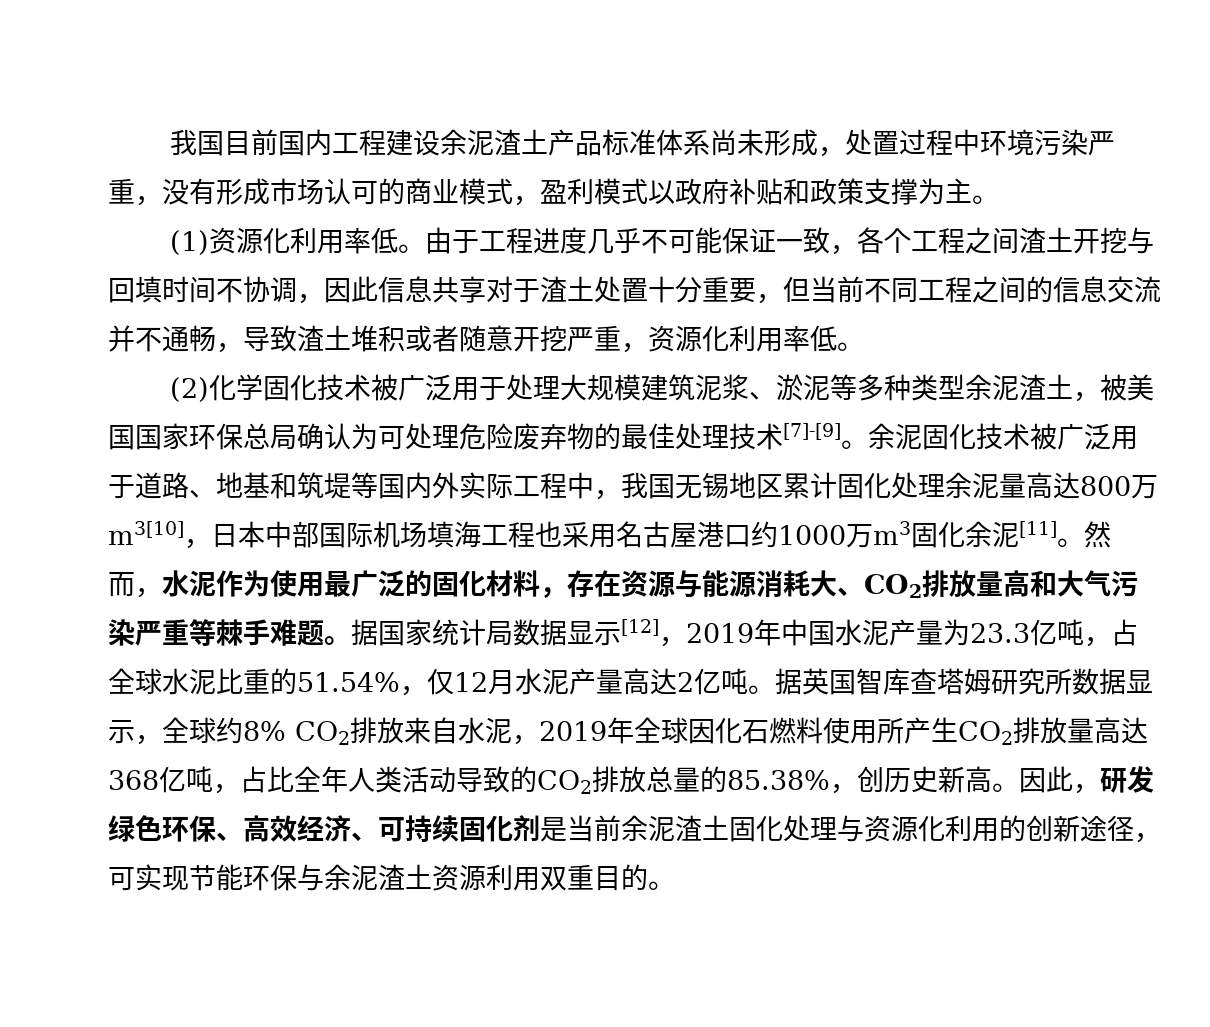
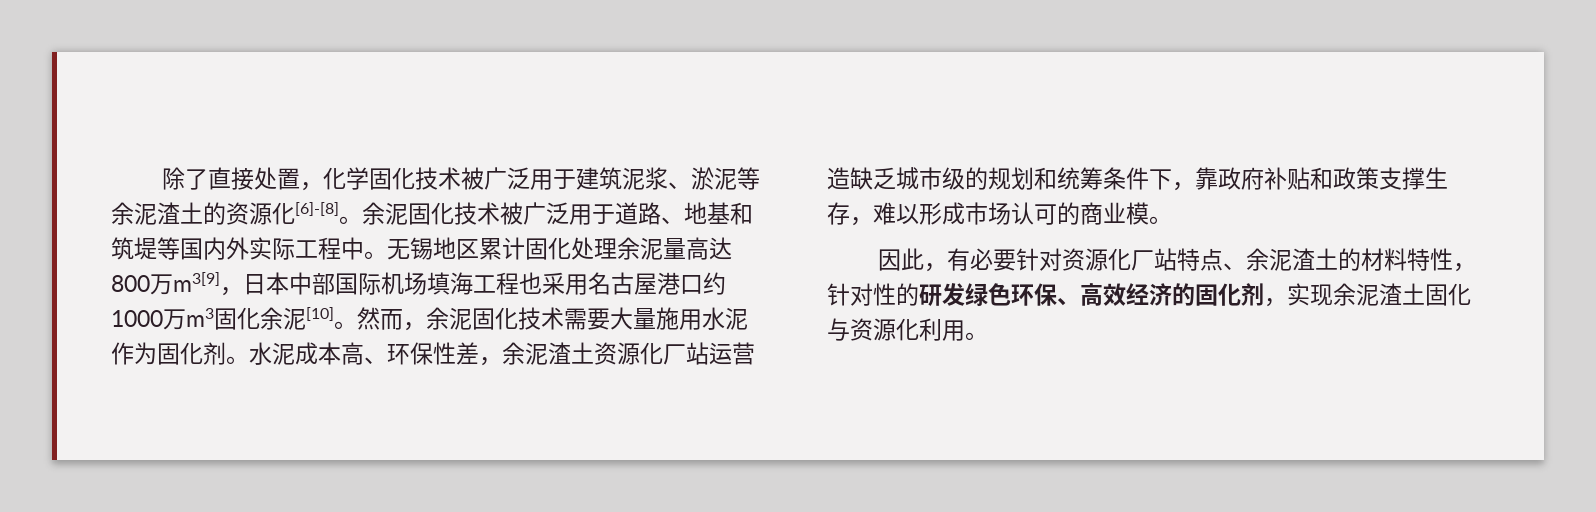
- 我国目前国内工程建设余泥渣土产品标准体系尚未形成，处置过程中环境污染严重，没有形成市场认可的商业模式，盈利模式以政府补贴和政策支撑为主。
- (1)资源化利用率低。由于工程进度几乎不可能保证一致，各个工程之间渣土开挖与回填时间不协调，因此信息共享对于渣土处置十分重要，但当前不同工程之间的信息交流并不通畅，导致渣土堆积或者随意开挖严重，资源化利用率低。
- (2)化学固化技术被广泛用于处理大规模建筑泥浆、淤泥等多种类型余泥渣土，被美国国家环保总局确认为可处理危险废弃物的最佳处理技术[7]-[9]。
+ 除了直接处置，化学固化技术被广泛用于建筑泥浆、淤泥等余泥渣土的资源化[6]-[8]。
- 余泥固化技术被广泛用于道路、地基和筑堤等国内外实际工程中，我国无锡地区累计固化处理余泥量高达800万m3[10]，日本中部国际机场填海工程也采用名古屋港口约1000万m3固化余泥[11]。
+ 余泥固化技术被广泛用于道路、地基和筑堤等国内外实际工程中。无锡地区累计固化处理余泥量高达800万m3[9]，日本中部国际机场填海工程也采用名古屋港口约1000万m3固化余泥[10]。
- 然而，水泥作为使用最广泛的固化材料，存在资源与能源消耗大、CO2排放量高和大气污染严重等棘手难题。据国家统计局数据显示[12]，2019年中国水泥产量为23.3亿吨，占全球水泥比重的51.54%，仅12月水泥产量高达2亿吨。据英国智库查塔姆研究所数据显示，全球约8% CO2排放来自水泥，2019年全球因化石燃料使用所产生CO2排放量高达368亿吨，占比全年人类活动导致的CO2排放总量的85.38%，创历史新高。因此，研发绿色环保、高效经济、可持续固化剂是当前余泥渣土固化处理与资源化利用的创新途径，可实现节能环保与余泥渣土资源利用双重目的。
+ 然而，余泥固化技术需要大量施用水泥作为固化剂。水泥成本高、环保性差，余泥渣土资源化厂站运营造缺乏城市级的规划和统筹条件下，靠政府补贴和政策支撑生存，难以形成市场认可的商业模。
+ 因此，有必要针对资源化厂站特点、余泥渣土的材料特性，针对性的研发绿色环保、高效经济的固化剂，实现余泥渣土固化与资源化利用。

